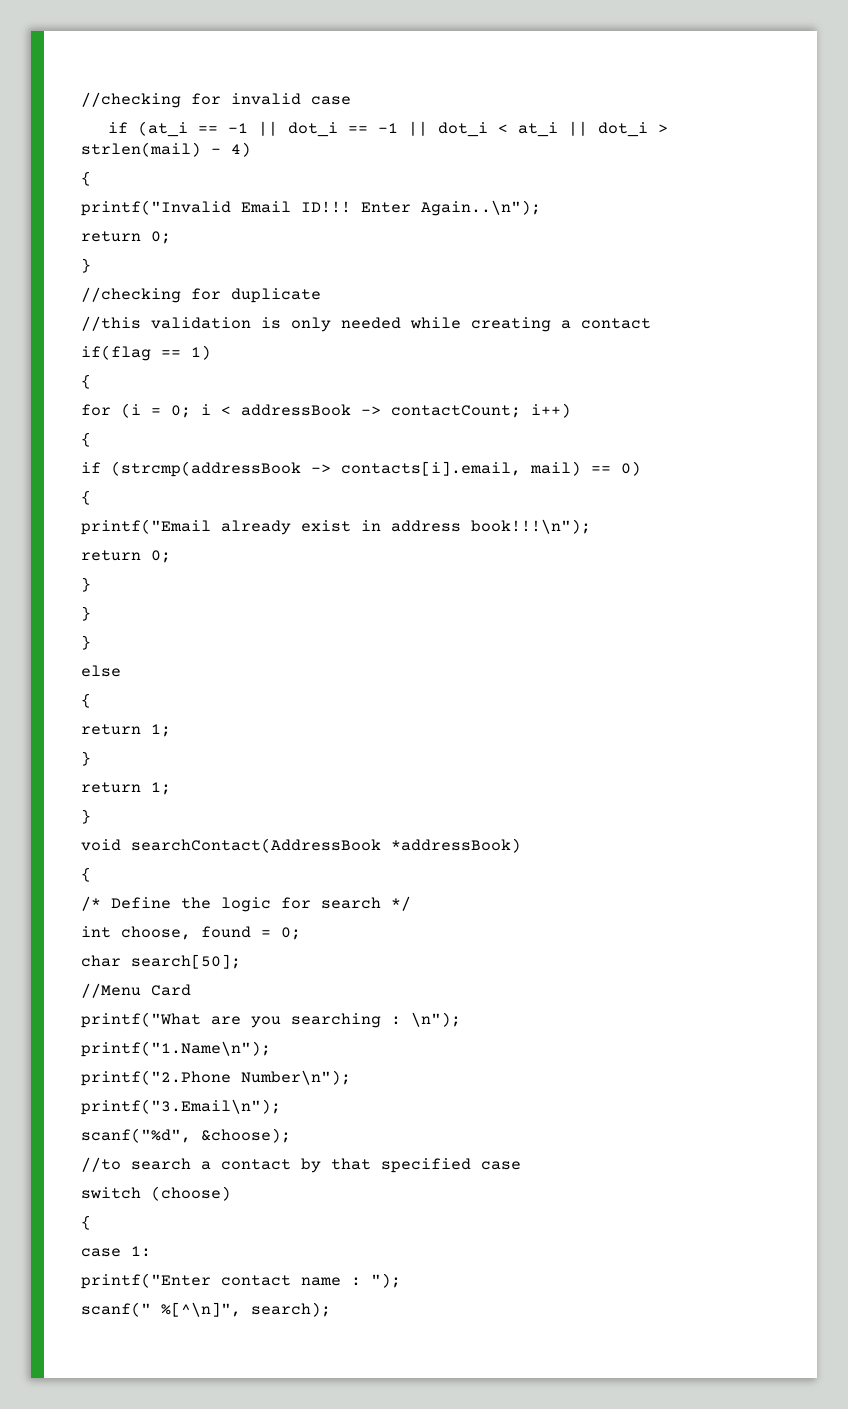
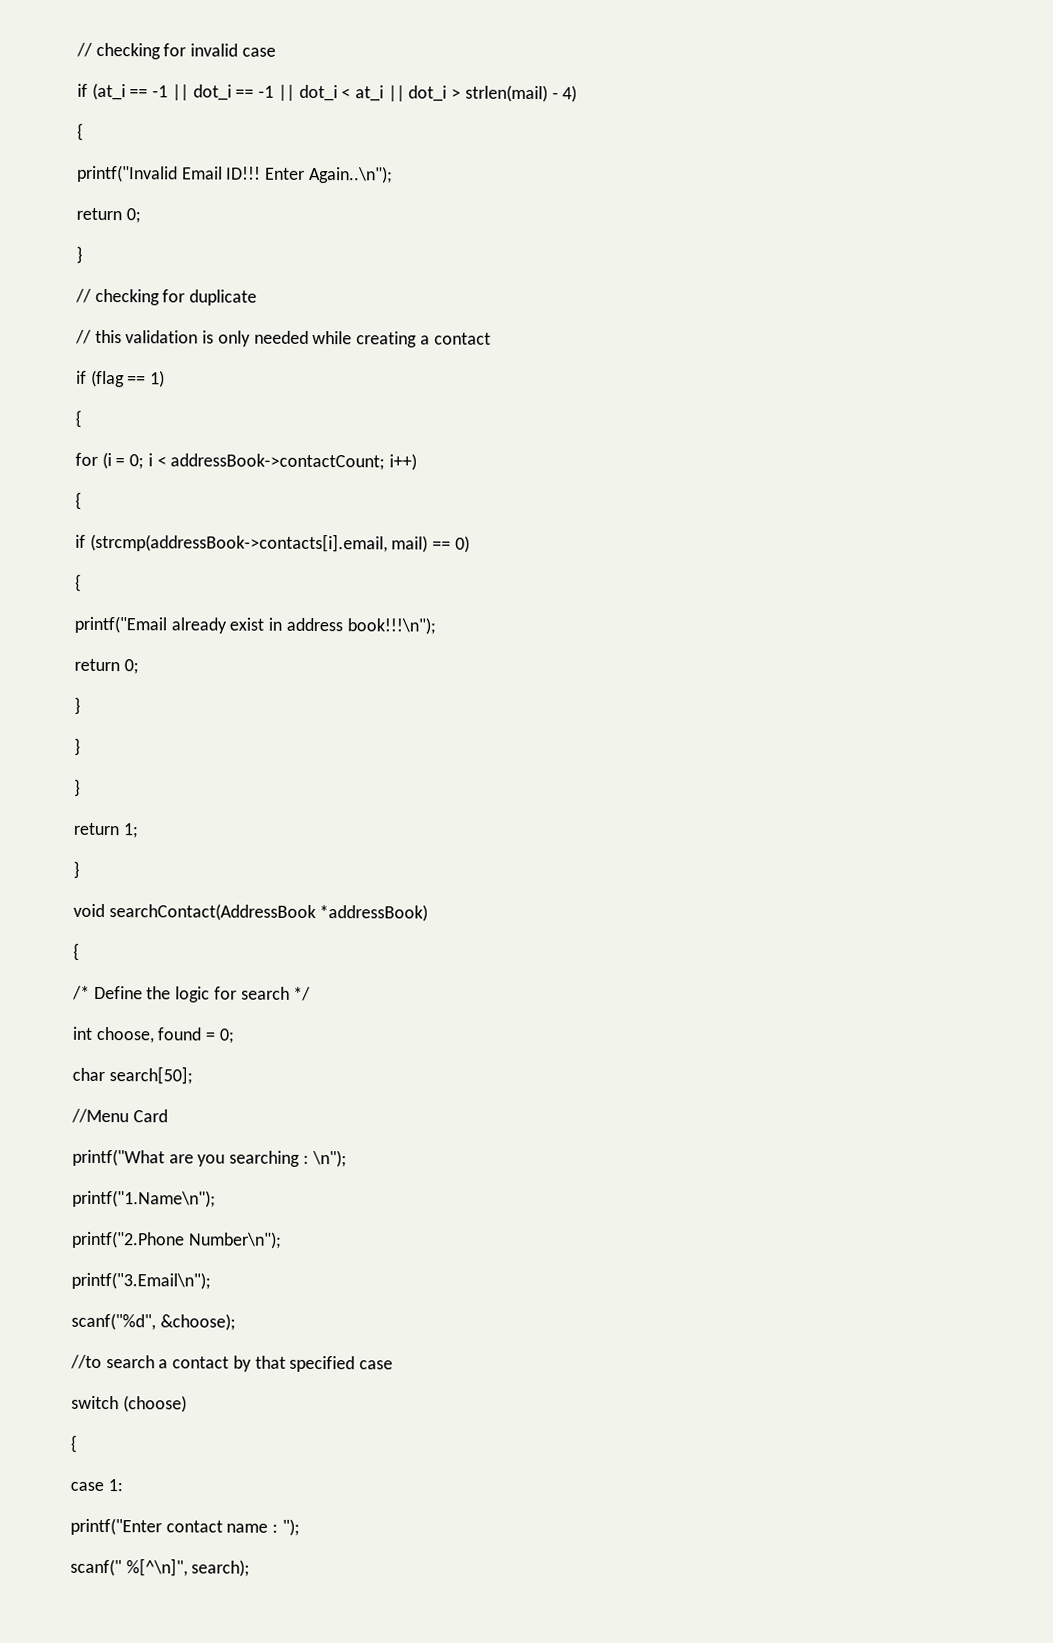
- //checking for invalid case
+ // checking for invalid case
- //checking for duplicate
+ // checking for duplicate
- //this validation is only needed while creating a contact
+ // this validation is only needed while creating a contact
- if(flag == 1)
+ if (flag == 1)
- for (i = 0; i < addressBook -> contactCount; i++)
+ for (i = 0; i < addressBook->contactCount; i++)
- if (strcmp(addressBook -> contacts[i].email, mail) == 0)
+ if (strcmp(addressBook->contacts[i].email, mail) == 0)
- else
- {
- return 1;
- }

